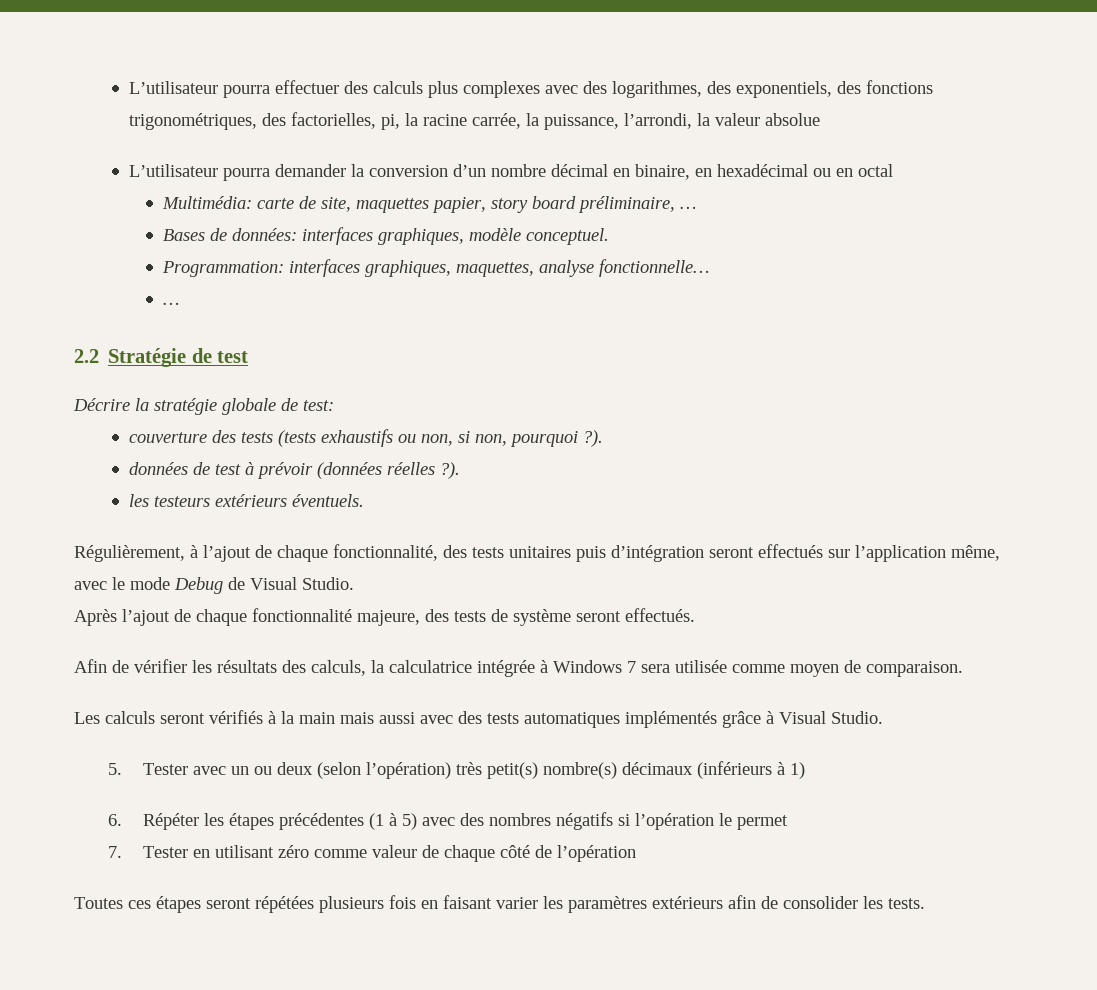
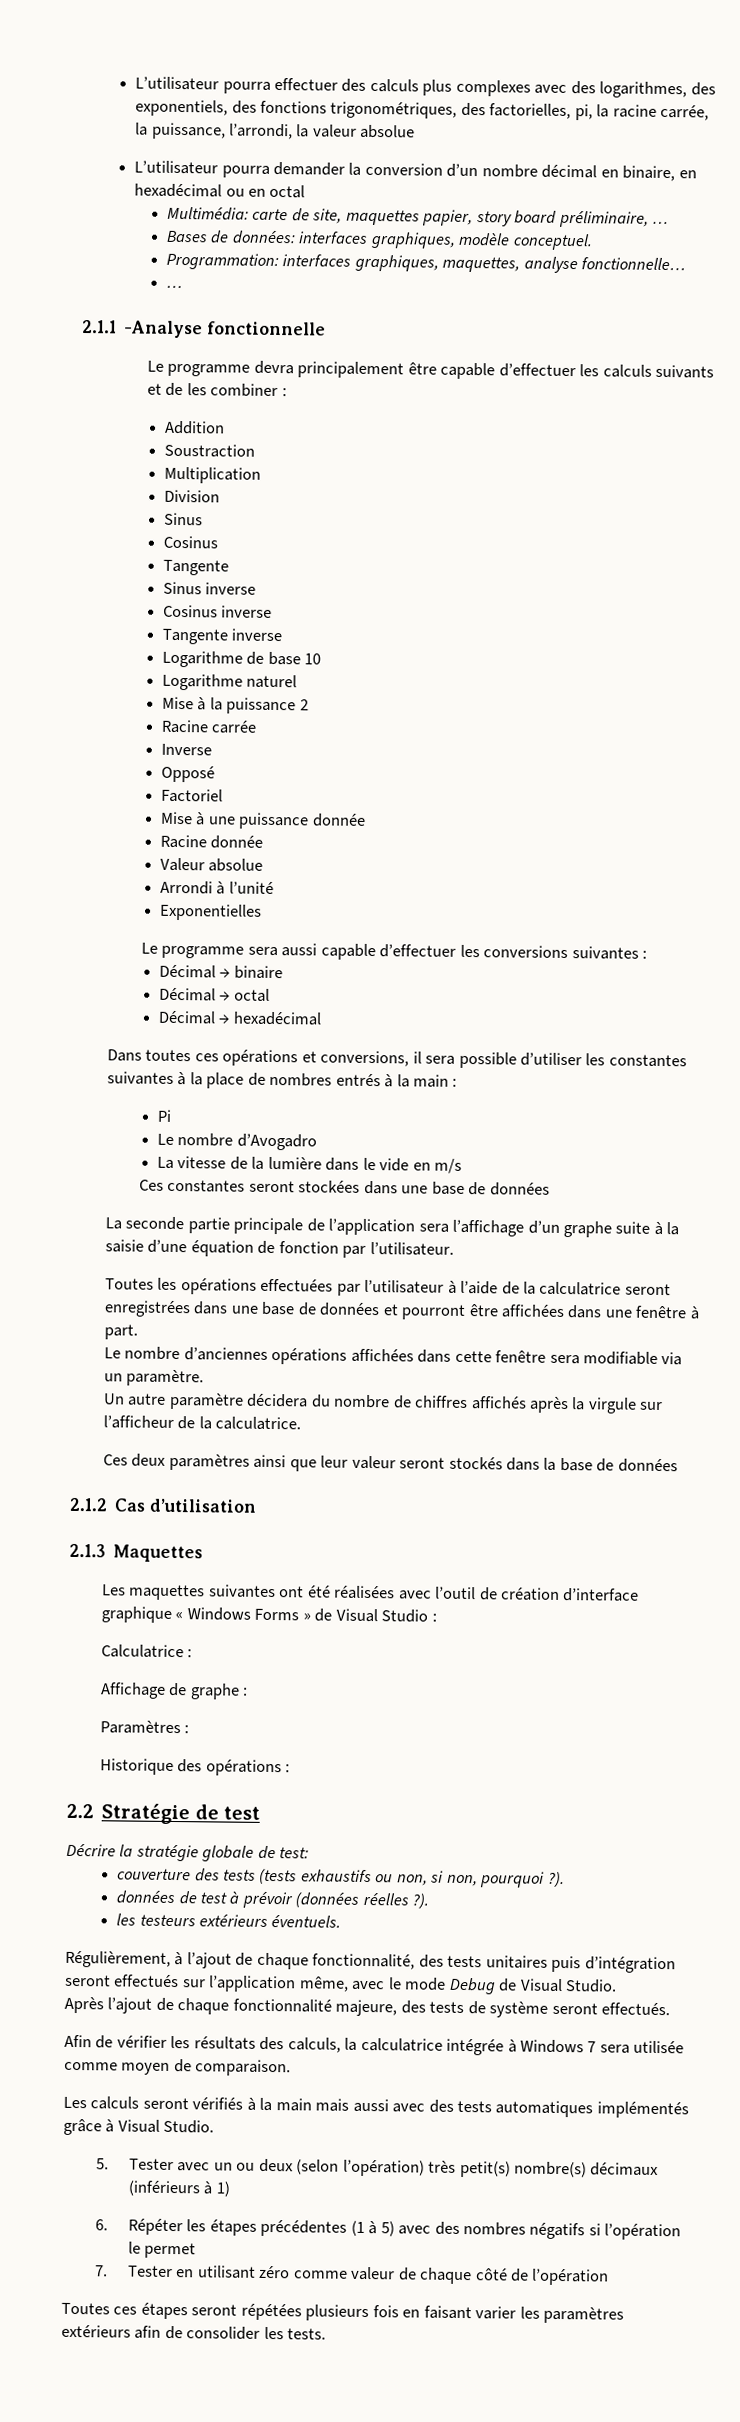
+ 2.1.1 -Analyse fonctionnelle
+ Le programme devra principalement être capable d’effectuer les calculs suivants et de les combiner :
+ Addition
+ Soustraction
+ Multiplication
+ Division
+ Sinus
+ Cosinus
+ Tangente
+ Sinus inverse
+ Cosinus inverse
+ Tangente inverse
+ Logarithme de base 10
+ Logarithme naturel
+ Mise à la puissance 2
+ Racine carrée
+ Inverse
+ Opposé
+ Factoriel
+ Mise à une puissance donnée
+ Racine donnée
+ Valeur absolue
+ Arrondi à l’unité
+ Exponentielles
+ Le programme sera aussi capable d’effectuer les conversions suivantes :
+ Décimal → binaire
+ Décimal → octal
+ Décimal → hexadécimal
+ Dans toutes ces opérations et conversions, il sera possible d’utiliser les constantes suivantes à la place de nombres entrés à la main :
+ Pi
+ Le nombre d’Avogadro
+ La vitesse de la lumière dans le vide en m/s
+ Ces constantes seront stockées dans une base de données
+ La seconde partie principale de l’application sera l’affichage d’un graphe suite à la saisie d’une équation de fonction par l’utilisateur.
+ Toutes les opérations effectuées par l’utilisateur à l’aide de la calculatrice seront enregistrées dans une base de données et pourront être affichées dans une fenêtre à part.
+ Le nombre d’anciennes opérations affichées dans cette fenêtre sera modifiable via un paramètre.
+ Un autre paramètre décidera du nombre de chiffres affichés après la virgule sur l’afficheur de la calculatrice.
+ Ces deux paramètres ainsi que leur valeur seront stockés dans la base de données
+ 2.1.2 Cas d’utilisation
+ 2.1.3 Maquettes
+ Les maquettes suivantes ont été réalisées avec l’outil de création d’interface graphique « Windows Forms » de Visual Studio :
+ Calculatrice :
+ Affichage de graphe :
+ Paramètres :
+ Historique des opérations :

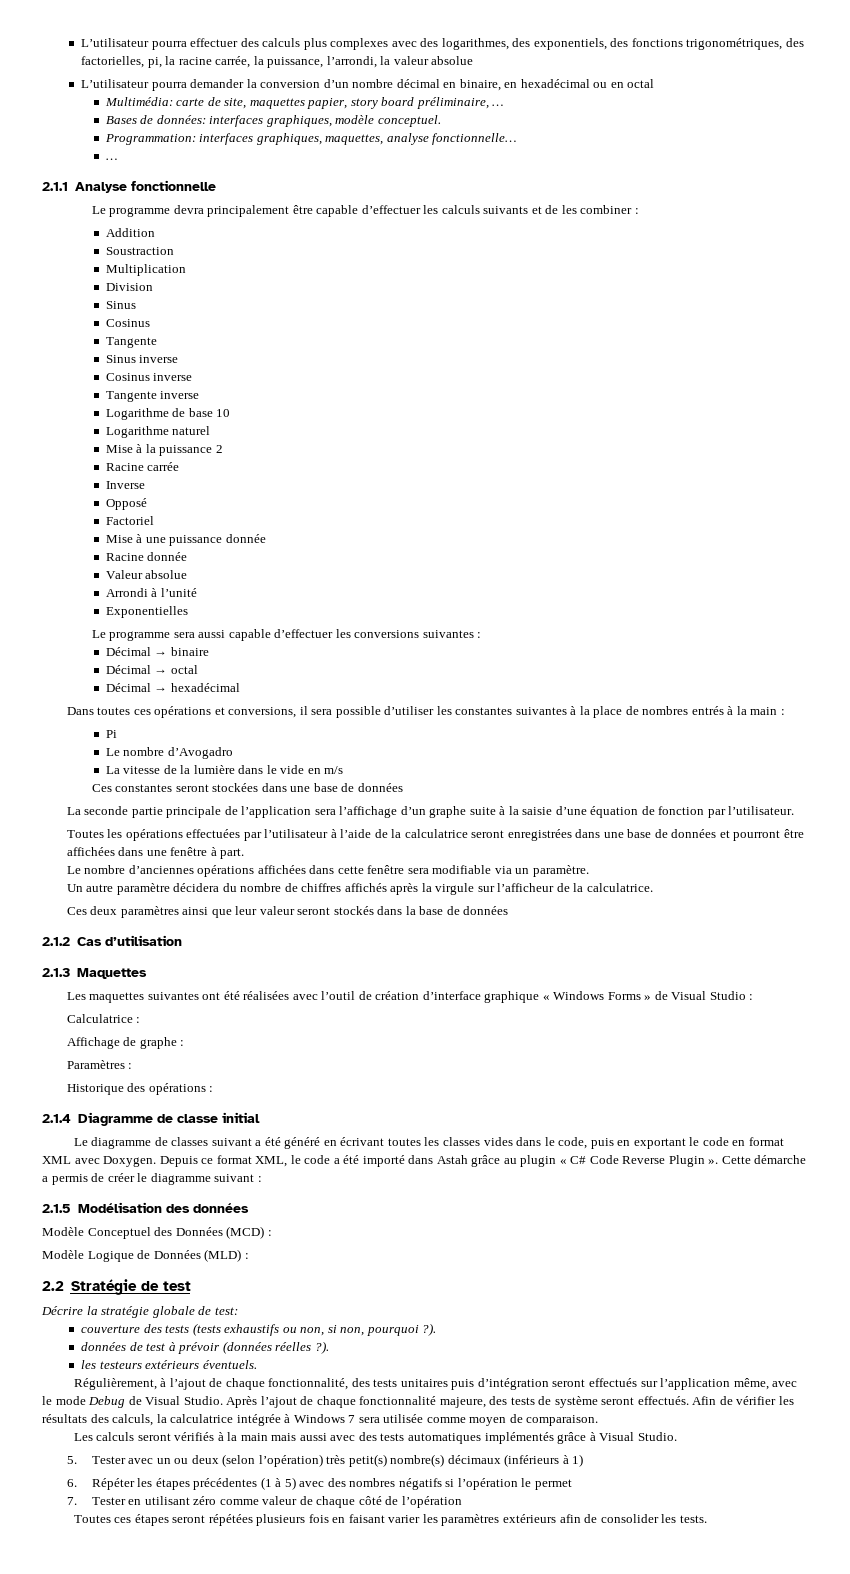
- 2.1.1 -Analyse fonctionnelle
+ 2.1.1 Analyse fonctionnelle
+ 2.1.4 Diagramme de classe initial
+ Le diagramme de classes suivant a été généré en écrivant toutes les classes vides dans le code, puis en exportant le code en format XML avec Doxygen. Depuis ce format XML, le code a été importé dans Astah grâce au plugin « C# Code Reverse Plugin ». Cette démarche a permis de créer le diagramme suivant :
+ 2.1.5 Modélisation des données
+ Modèle Conceptuel des Données (MCD) :
+ Modèle Logique de Données (MLD) :
- Régulièrement, à l’ajout de chaque fonctionnalité, des tests unitaires puis d’intégration seront effectués sur l’application même, avec le mode Debug de Visual Studio.
- Après l’ajout de chaque fonctionnalité majeure, des tests de système seront effectués.
- Afin de vérifier les résultats des calculs, la calculatrice intégrée à Windows 7 sera utilisée comme moyen de comparaison.
+ Régulièrement, à l’ajout de chaque fonctionnalité, des tests unitaires puis d’intégration seront effectués sur l’application même, avec le mode Debug de Visual Studio. Après l’ajout de chaque fonctionnalité majeure, des tests de système seront effectués. Afin de vérifier les résultats des calculs, la calculatrice intégrée à Windows 7 sera utilisée comme moyen de comparaison.

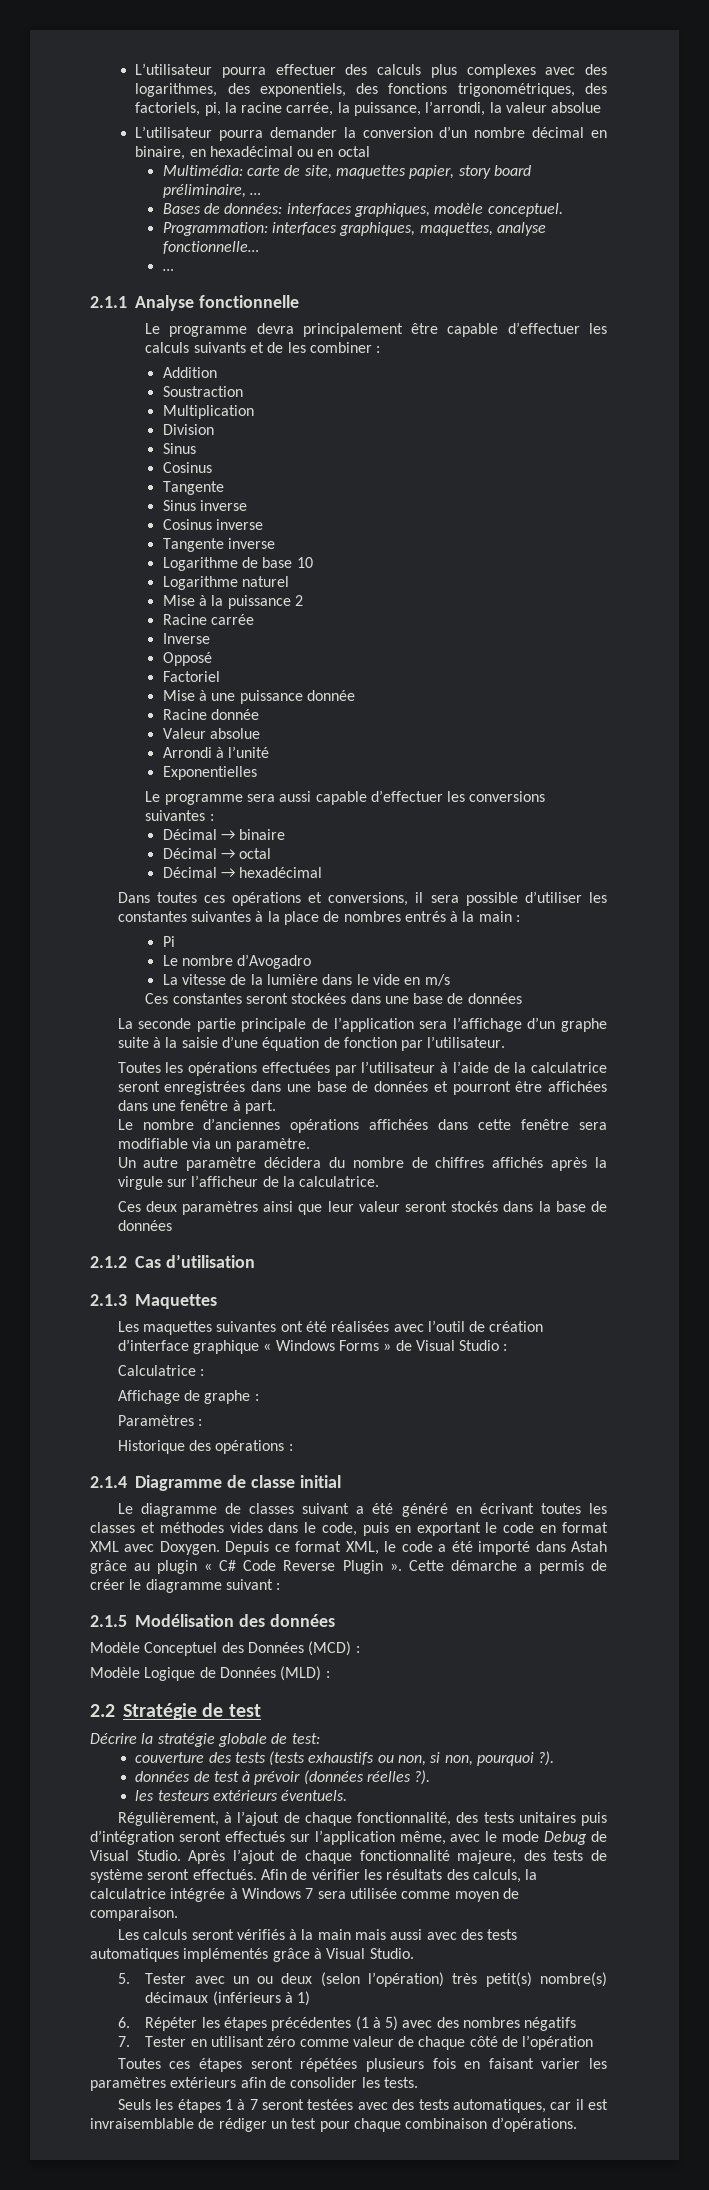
- L’utilisateur pourra effectuer des calculs plus complexes avec des logarithmes, des exponentiels, des fonctions trigonométriques, des factorielles, pi, la racine carrée, la puissance, l’arrondi, la valeur absolue
+ L’utilisateur pourra effectuer des calculs plus complexes avec des logarithmes, des exponentiels, des fonctions trigonométriques, des factoriels, pi, la racine carrée, la puissance, l’arrondi, la valeur absolue
- Le diagramme de classes suivant a été généré en écrivant toutes les classes vides dans le code, puis en exportant le code en format XML avec Doxygen.
+ Le diagramme de classes suivant a été généré en écrivant toutes les classes et méthodes vides dans le code, puis en exportant le code en format XML avec Doxygen.
- 6. Répéter les étapes précédentes (1 à 5) avec des nombres négatifs si l’opération le permet
+ 6. Répéter les étapes précédentes (1 à 5) avec des nombres négatifs
+ Seuls les étapes 1 à 7 seront testées avec des tests automatiques, car il est invraisemblable de rédiger un test pour chaque combinaison d’opérations.

